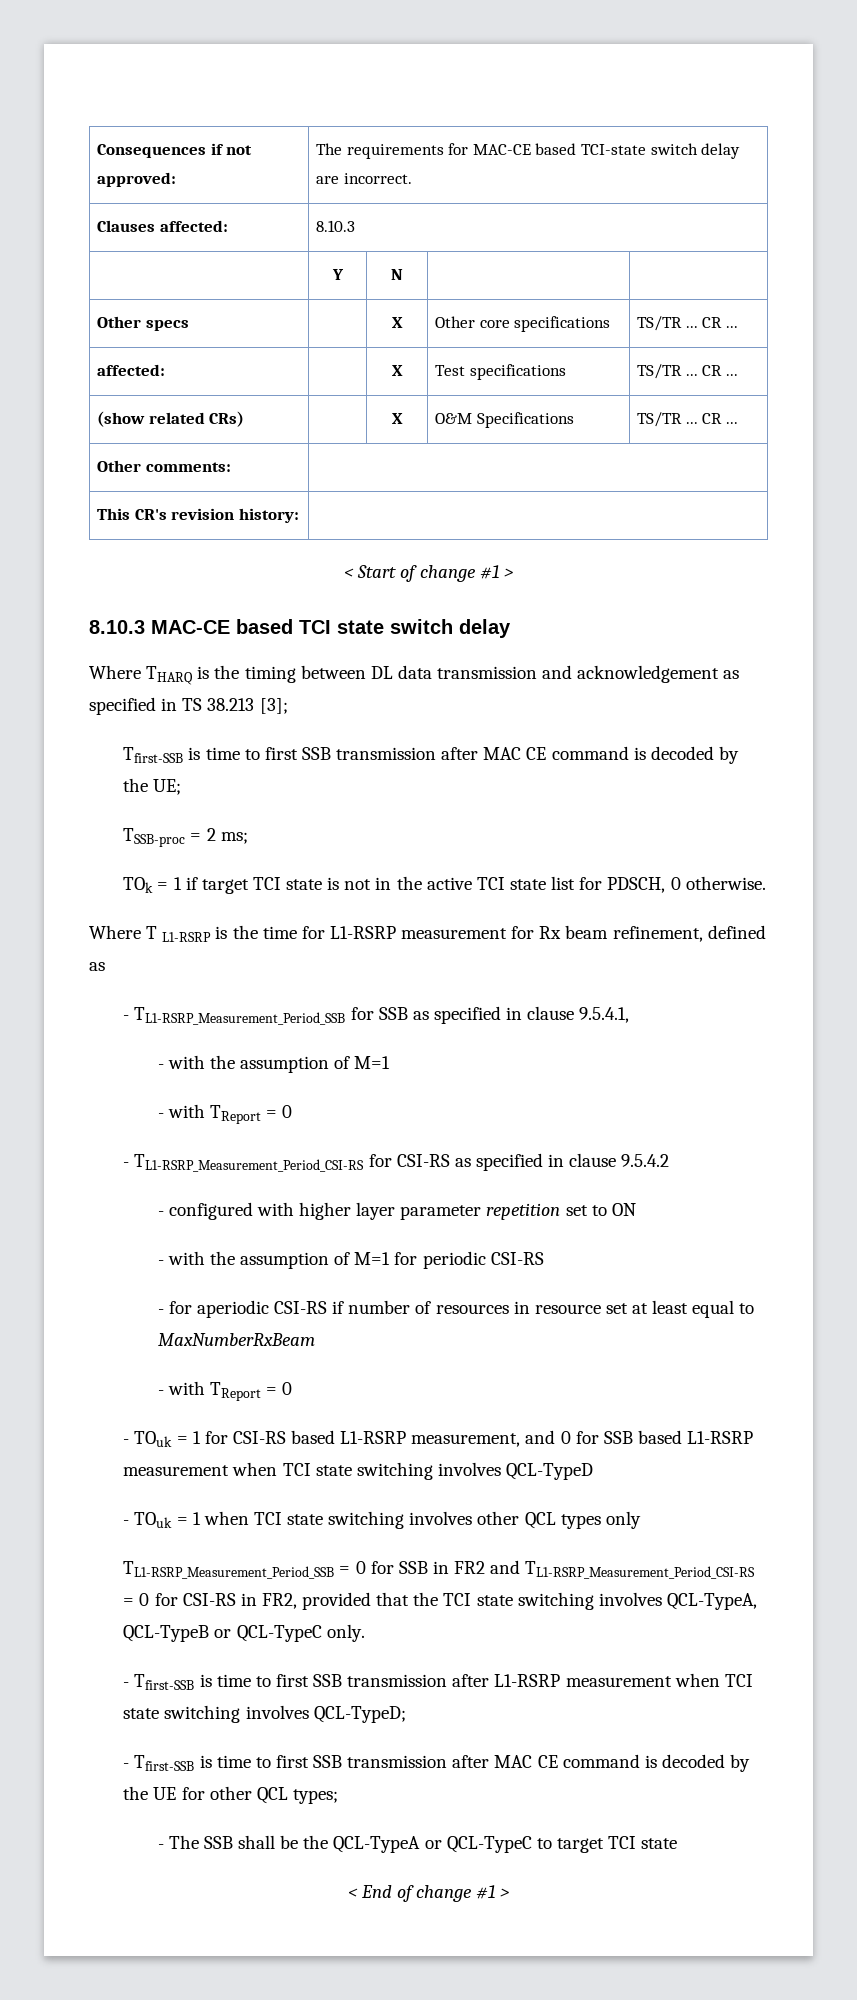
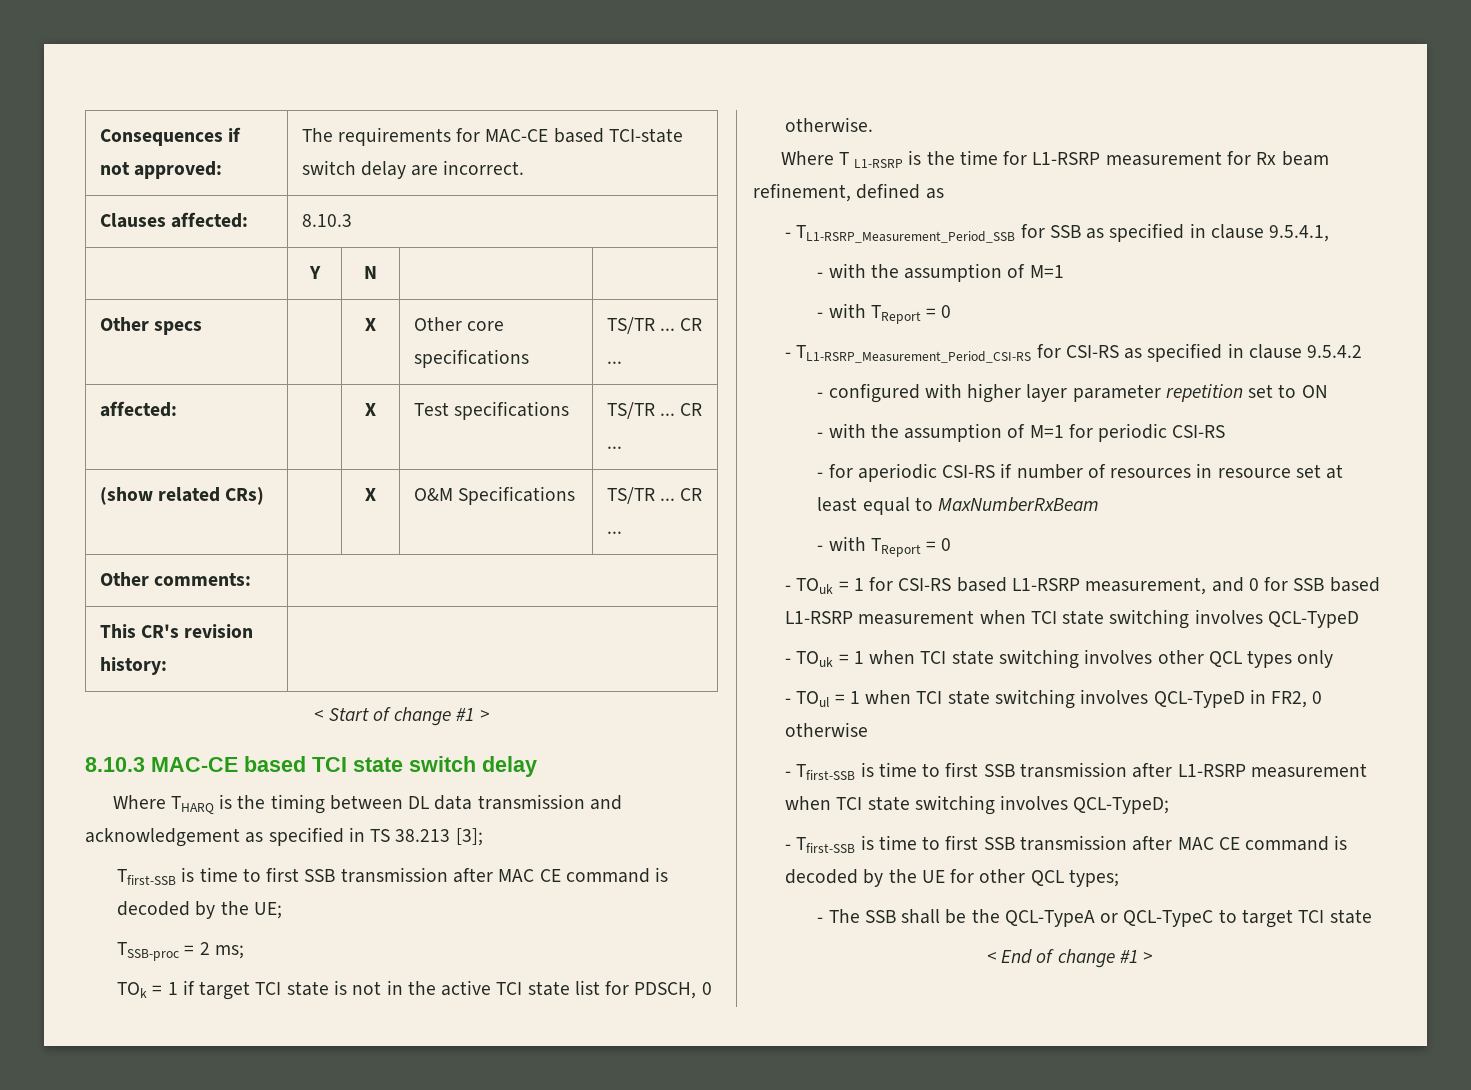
- TL1-RSRP_Measurement_Period_SSB = 0 for SSB in FR2 and TL1-RSRP_Measurement_Period_CSI-RS = 0 for CSI-RS in FR2, provided that the TCI state switching involves QCL-TypeA, QCL-TypeB or QCL-TypeC only.
+ - TOul = 1 when TCI state switching involves QCL-TypeD in FR2, 0 otherwise

